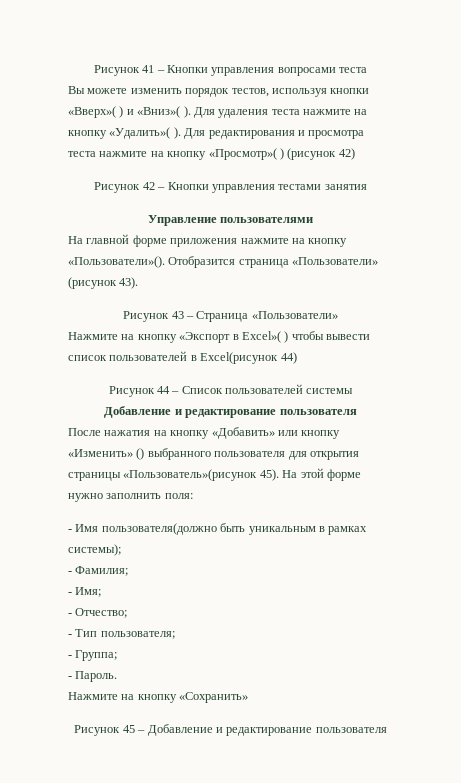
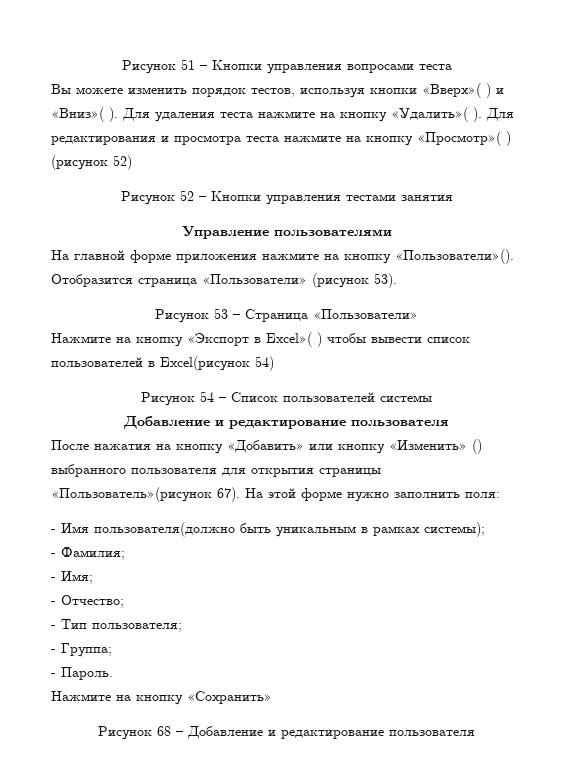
- Рисунок 41 – Кнопки управления вопросами теста
+ Рисунок 51 – Кнопки управления вопросами теста
- Для редактирования и просмотра теста нажмите на кнопку «Просмотр»( ) (рисунок 42)
- Рисунок 42 – Кнопки управления тестами занятия
+ Для редактирования и просмотра теста нажмите на кнопку «Просмотр»( ) (рисунок 52)
+ Рисунок 52 – Кнопки управления тестами занятия
- Отобразится страница «Пользователи» (рисунок 43).
- Рисунок 43 – Страница «Пользователи»
+ Отобразится страница «Пользователи» (рисунок 53).
+ Рисунок 53 – Страница «Пользователи»
- Нажмите на кнопку «Экспорт в Excel»( ) чтобы вывести список пользователей в Excel(рисунок 44)
- Рисунок 44 – Список пользователей системы
+ Нажмите на кнопку «Экспорт в Excel»( ) чтобы вывести список пользователей в Excel(рисунок 54)
+ Рисунок 54 – Список пользователей системы
- После нажатия на кнопку «Добавить» или кнопку «Изменить» () выбранного пользователя для открытия страницы «Пользователь»(рисунок 45).
+ После нажатия на кнопку «Добавить» или кнопку «Изменить» () выбранного пользователя для открытия страницы «Пользователь»(рисунок 67).
- Рисунок 45 – Добавление и редактирование пользователя
+ Рисунок 68 – Добавление и редактирование пользователя

